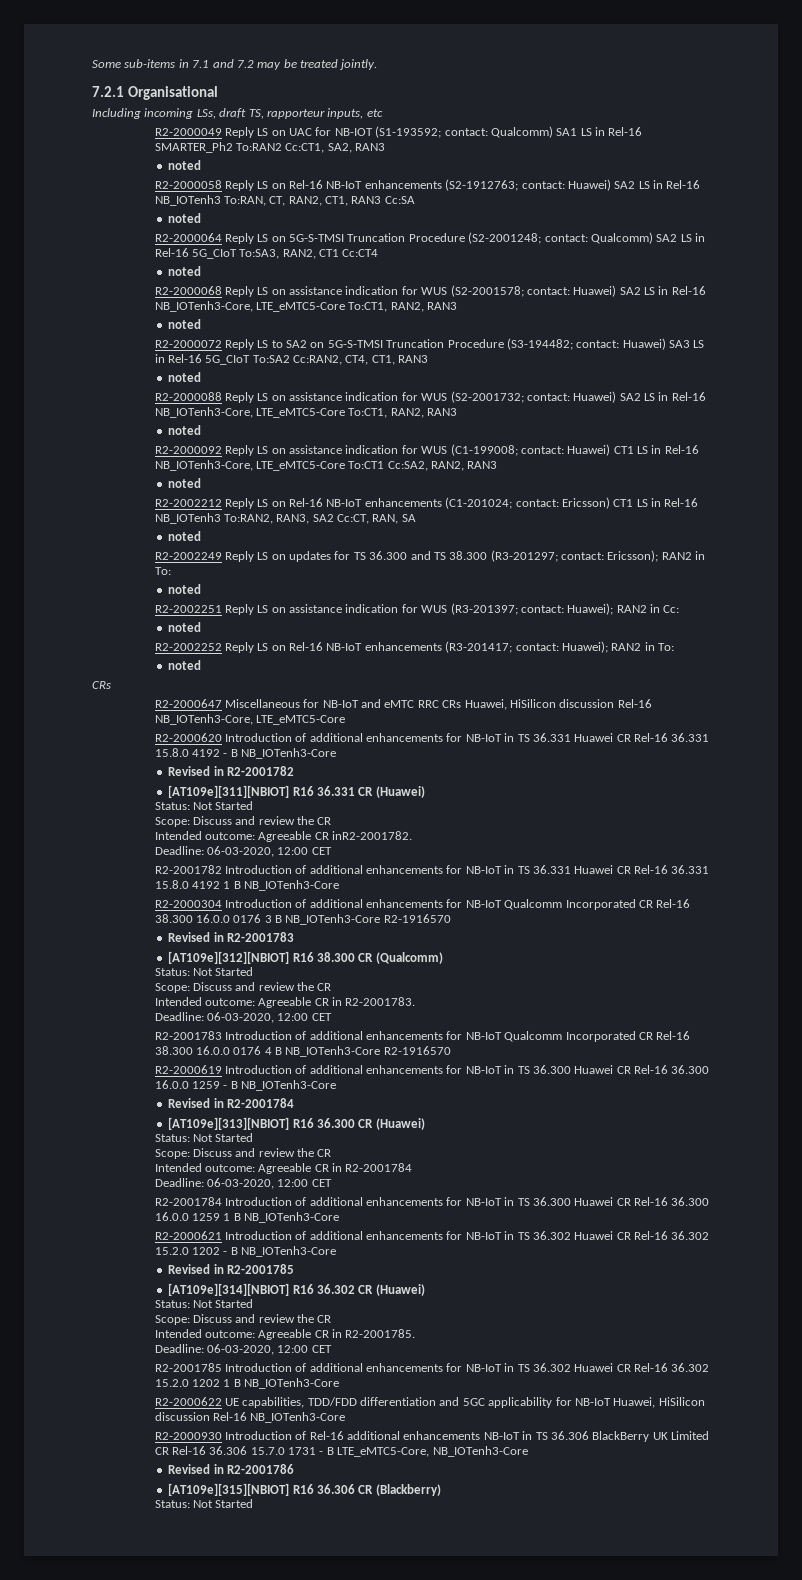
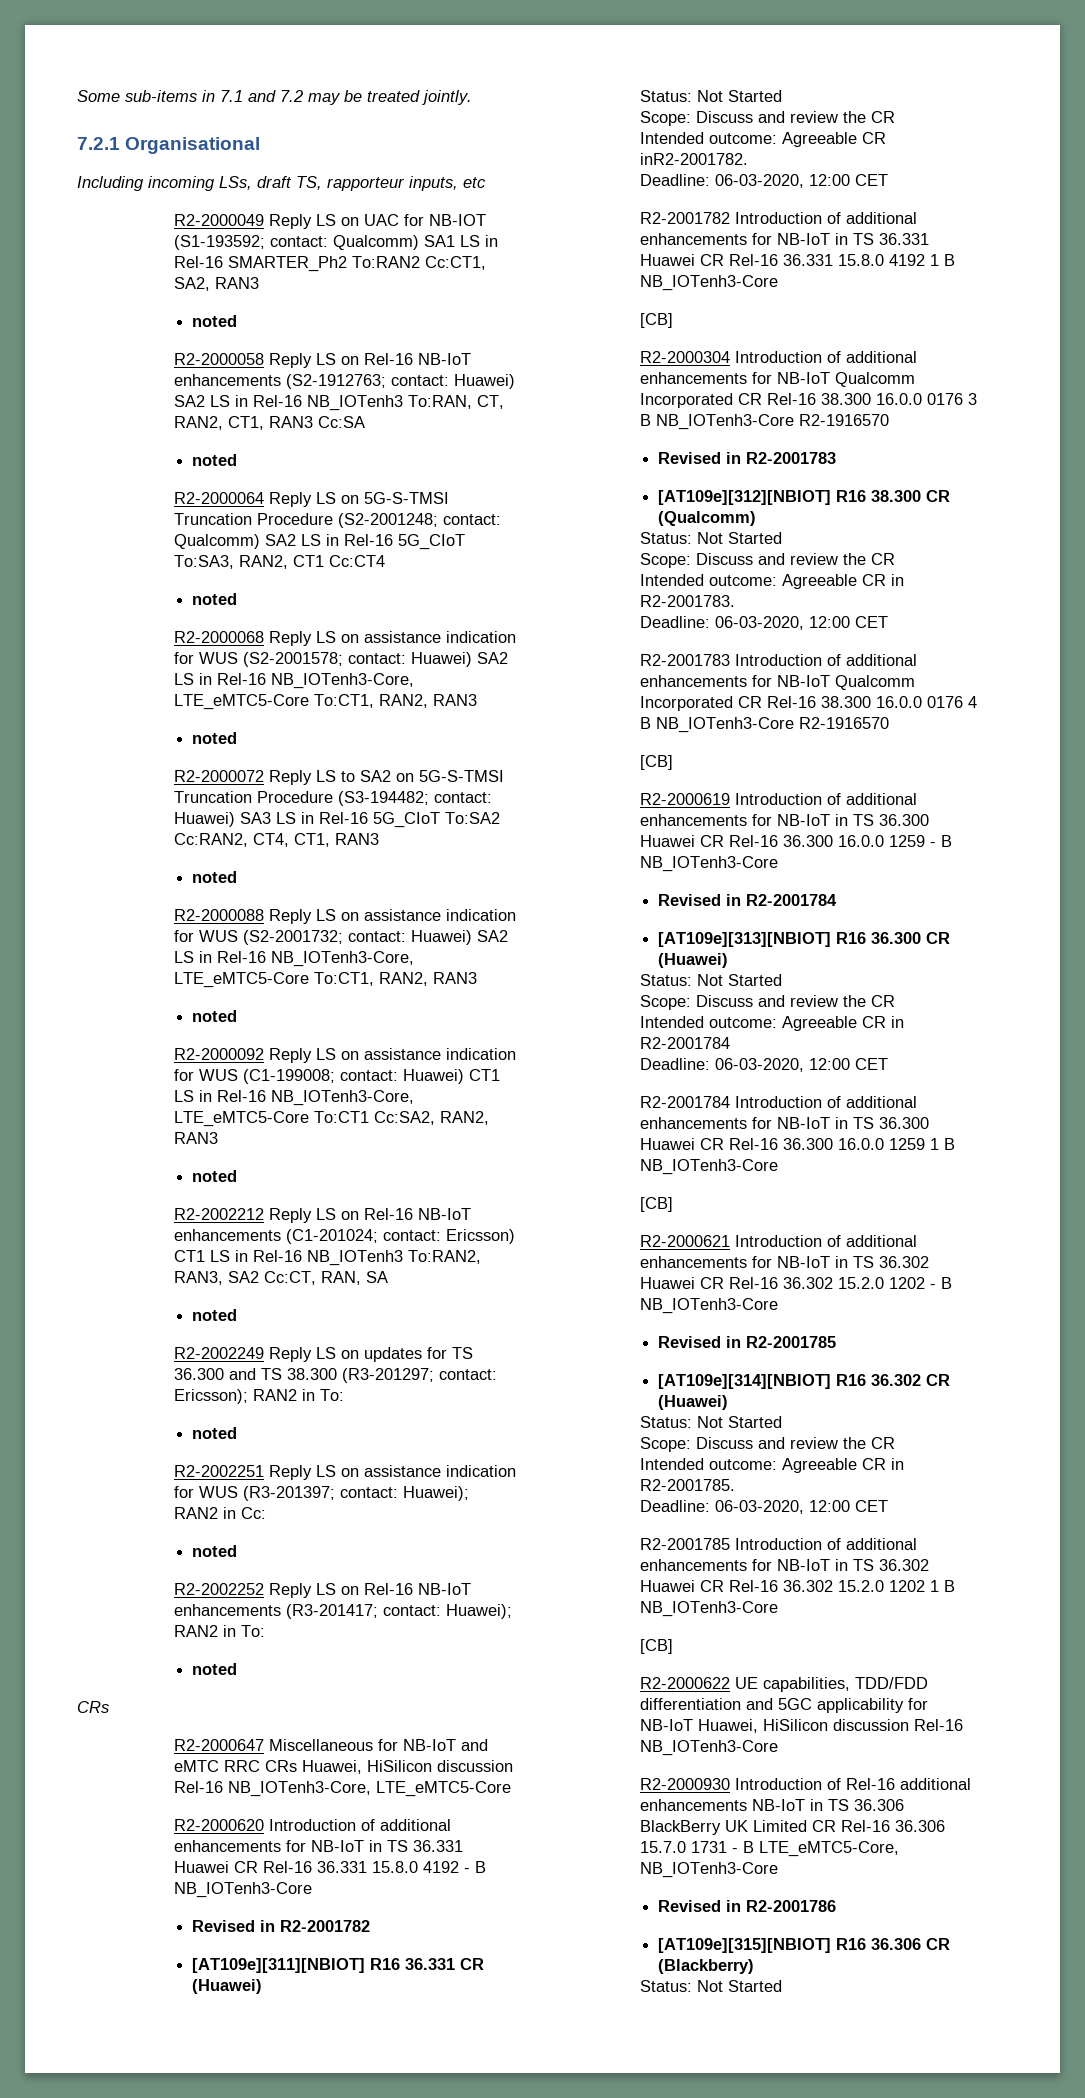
  R2-2001782 Introduction of additional enhancements for NB-IoT in TS 36.331 Huawei CR Rel-16 36.331 15.8.0 4192 1 B NB_IOTenh3-Core
+ [CB]
  R2-2001783 Introduction of additional enhancements for NB-IoT Qualcomm Incorporated CR Rel-16 38.300 16.0.0 0176 4 B NB_IOTenh3-Core R2-1916570
+ [CB]
  R2-2001784 Introduction of additional enhancements for NB-IoT in TS 36.300 Huawei CR Rel-16 36.300 16.0.0 1259 1 B NB_IOTenh3-Core
+ [CB]
  R2-2001785 Introduction of additional enhancements for NB-IoT in TS 36.302 Huawei CR Rel-16 36.302 15.2.0 1202 1 B NB_IOTenh3-Core
+ [CB]

